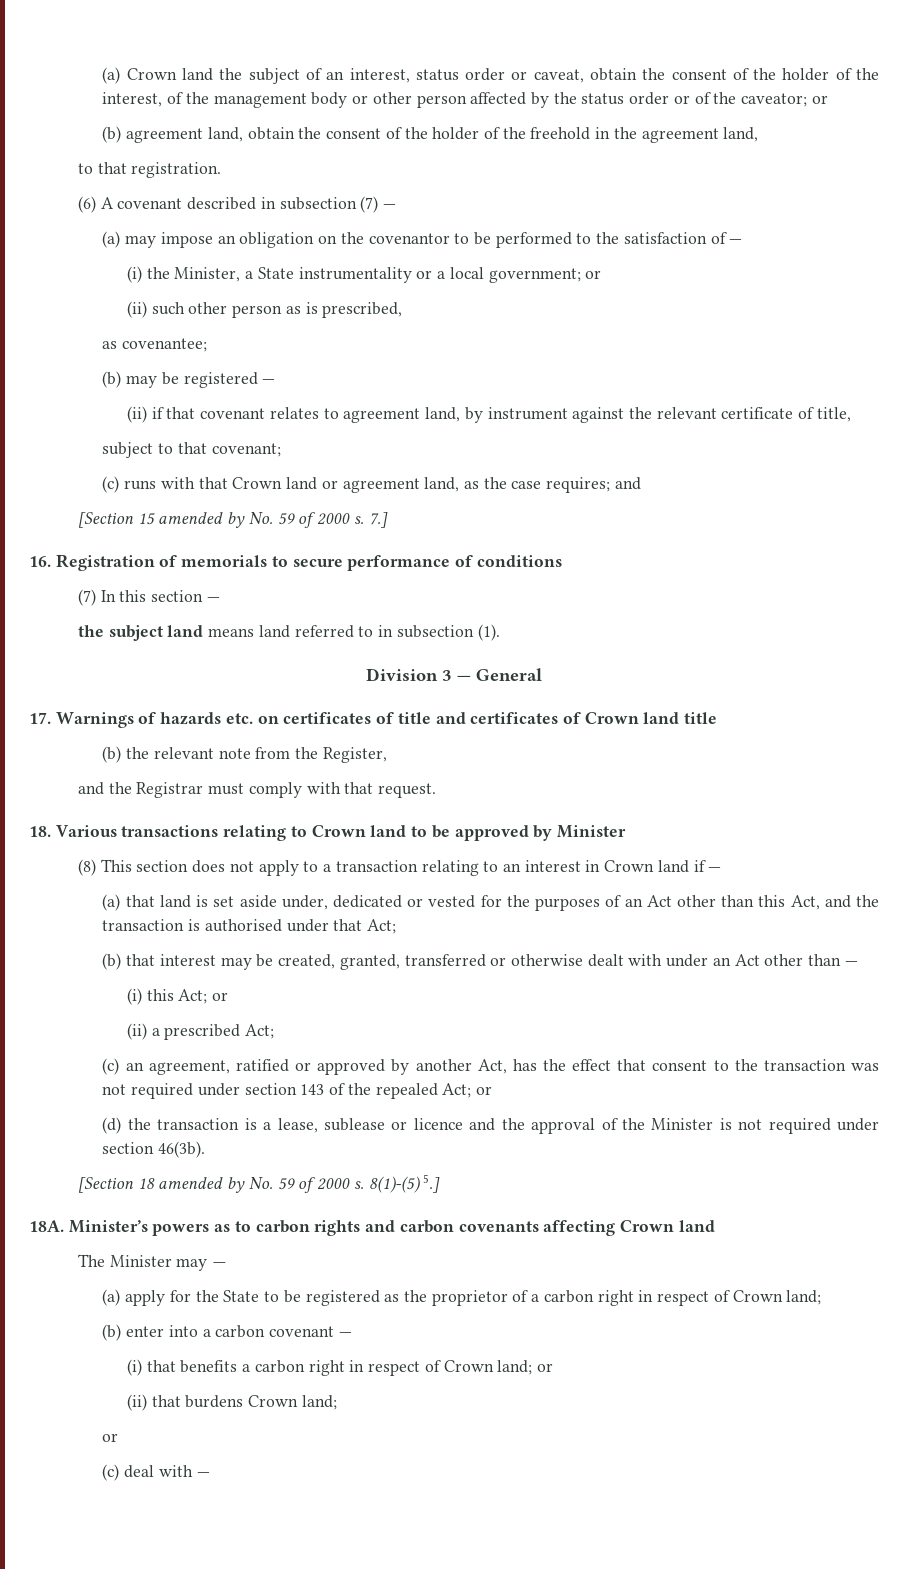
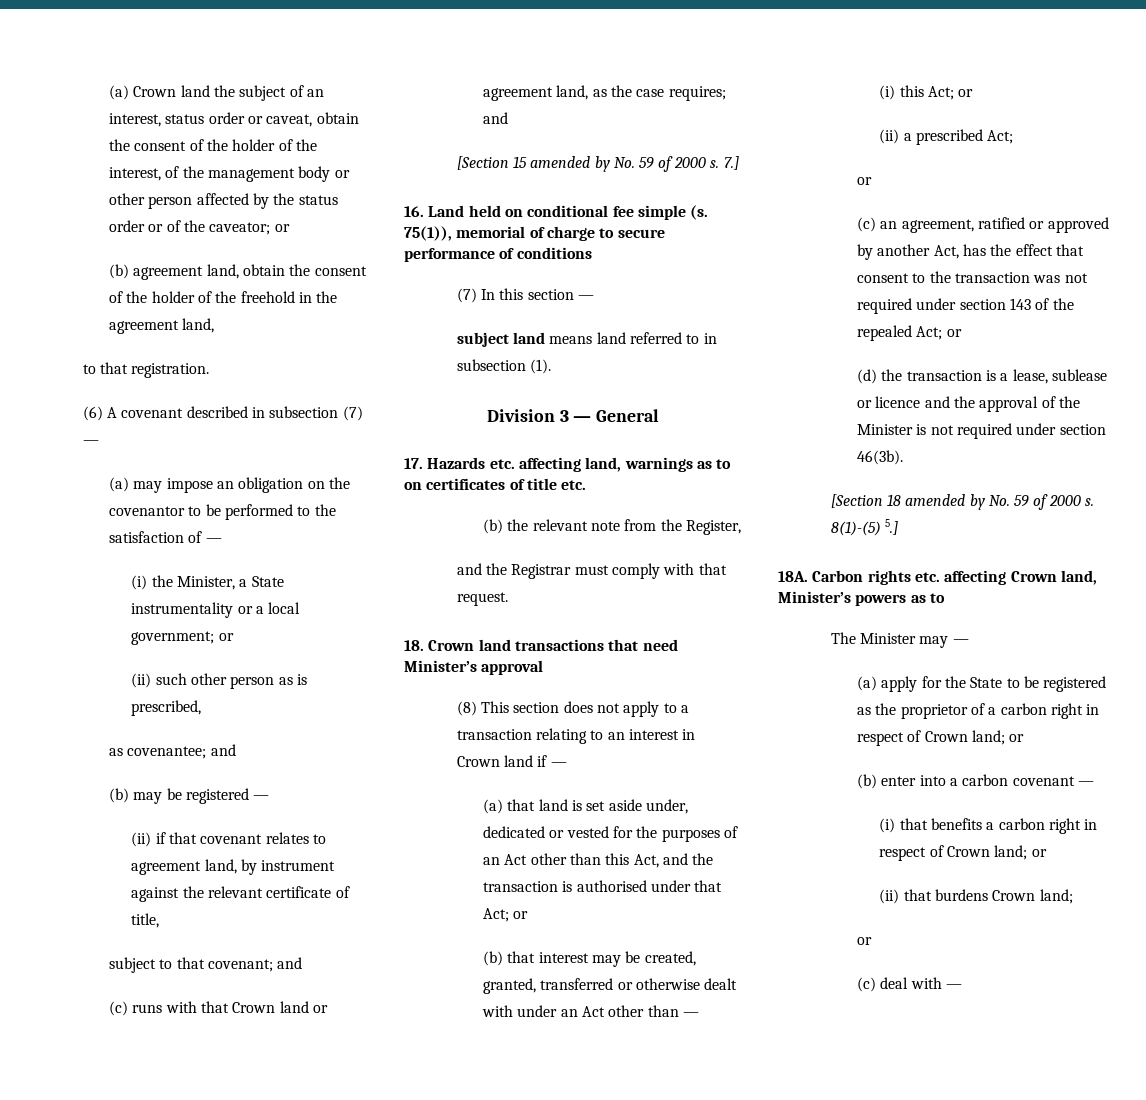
- as covenantee;
+ as covenantee; and
- subject to that covenant;
+ subject to that covenant; and
- 16. Registration of memorials to secure performance of conditions
+ 16. Land held on conditional fee simple (s. 75(1)), memorial of charge to secure performance of conditions
- the subject land means land referred to in subsection (1).
+ subject land means land referred to in subsection (1).
- 17. Warnings of hazards etc. on certificates of title and certificates of Crown land title
+ 17. Hazards etc. affecting land, warnings as to on certificates of title etc.
- 18. Various transactions relating to Crown land to be approved by Minister
+ 18. Crown land transactions that need Minister’s approval
- (a) that land is set aside under, dedicated or vested for the purposes of an Act other than this Act, and the transaction is authorised under that Act;
+ (a) that land is set aside under, dedicated or vested for the purposes of an Act other than this Act, and the transaction is authorised under that Act; or
  (ii) a prescribed Act;
+ or
- Minister’s powers as to carbon rights and carbon covenants affecting Crown land
+ Carbon rights etc. affecting Crown land, Minister’s powers as to
- (a) apply for the State to be registered as the proprietor of a carbon right in respect of Crown land;
+ (a) apply for the State to be registered as the proprietor of a carbon right in respect of Crown land; or

